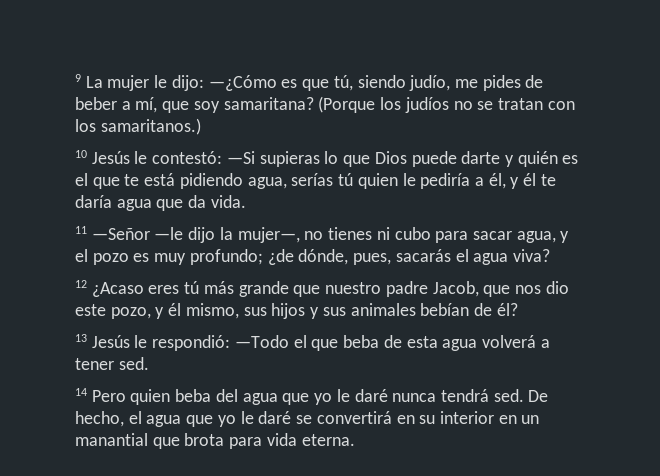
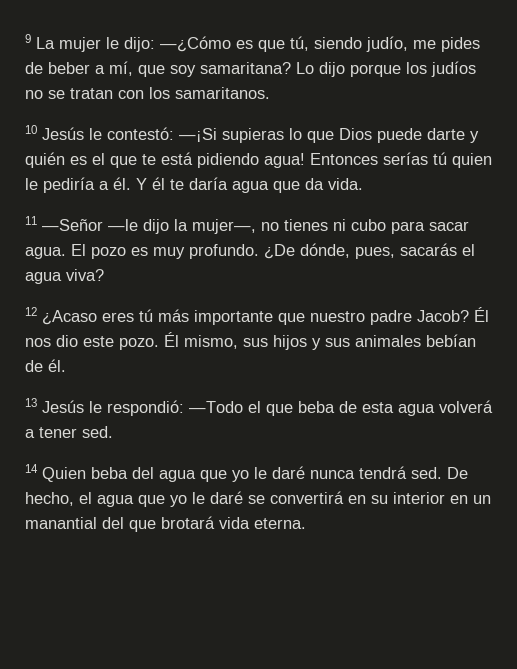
- (Porque los judíos no se tratan con los samaritanos.)
+ Lo dijo porque los judíos no se tratan con los samaritanos.
- 10 Jesús le contestó: —Si supieras lo que Dios puede darte y quién es el que te está pidiendo agua, serías tú quien le pediría a él, y él te daría agua que da vida.
+ 10 Jesús le contestó: —¡Si supieras lo que Dios puede darte y quién es el que te está pidiendo agua! Entonces serías tú quien le pediría a él. Y él te daría agua que da vida.
- 11 —Señor —le dijo la mujer—, no tienes ni cubo para sacar agua, y el pozo es muy profundo; ¿de dónde, pues, sacarás el agua viva?
+ 11 —Señor —le dijo la mujer—, no tienes ni cubo para sacar agua. El pozo es muy profundo. ¿De dónde, pues, sacarás el agua viva?
- 12 ¿Acaso eres tú más grande que nuestro padre Jacob, que nos dio este pozo, y él mismo, sus hijos y sus animales bebían de él?
+ 12 ¿Acaso eres tú más importante que nuestro padre Jacob? Él nos dio este pozo. Él mismo, sus hijos y sus animales bebían de él.
- 14 Pero quien beba del agua que yo le daré nunca tendrá sed.
+ 14 Quien beba del agua que yo le daré nunca tendrá sed.
- De hecho, el agua que yo le daré se convertirá en su interior en un manantial que brota para vida eterna.
+ De hecho, el agua que yo le daré se convertirá en su interior en un manantial del que brotará vida eterna.

